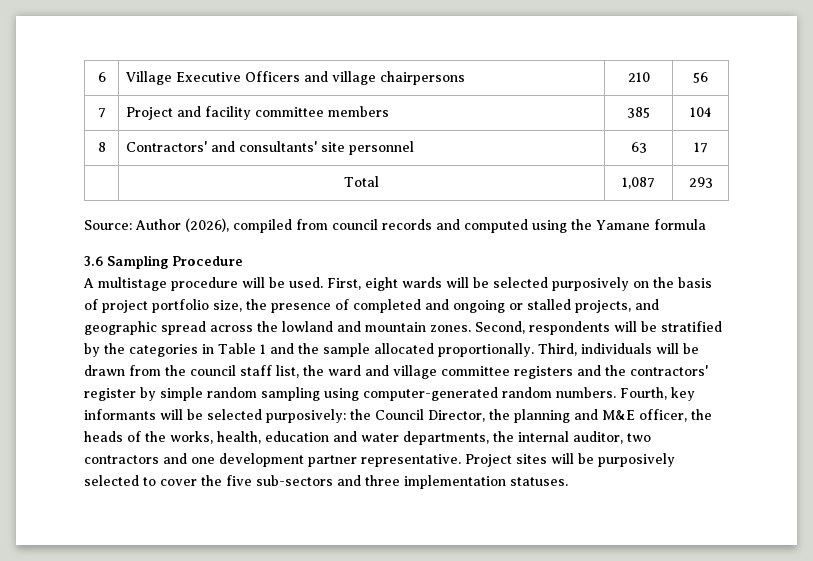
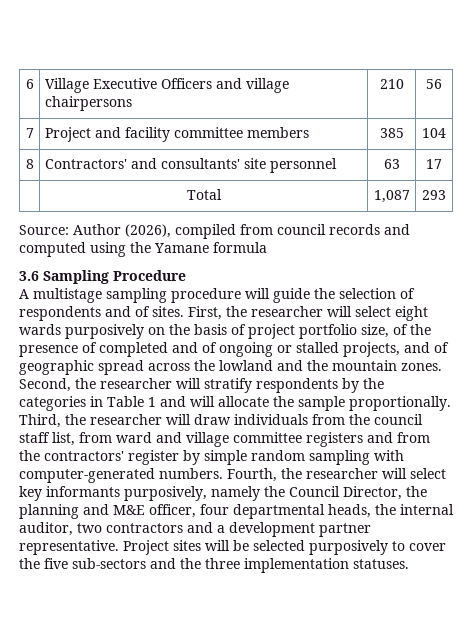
- A multistage procedure will be used. First, eight wards will be selected purposively on the basis of project portfolio size, the presence of completed and ongoing or stalled projects, and geographic spread across the lowland and mountain zones.
+ A multistage sampling procedure will guide the selection of respondents and of sites. First, the researcher will select eight wards purposively on the basis of project portfolio size, of the presence of completed and of ongoing or stalled projects, and of geographic spread across the lowland and the mountain zones.
- Second, respondents will be stratified by the categories in Table 1 and the sample allocated proportionally.
+ Second, the researcher will stratify respondents by the categories in Table 1 and will allocate the sample proportionally.
- Third, individuals will be drawn from the council staff list, the ward and village committee registers and the contractors' register by simple random sampling using computer-generated random numbers. Fourth, key informants will be selected purposively: the Council Director, the planning and M&E officer, the heads of the works, health, education and water departments, the internal auditor, two contractors and one development partner representative.
+ Third, the researcher will draw individuals from the council staff list, from ward and village committee registers and from the contractors' register by simple random sampling with computer-generated numbers. Fourth, the researcher will select key informants purposively, namely the Council Director, the planning and M&E officer, four departmental heads, the internal auditor, two contractors and a development partner representative.
- Project sites will be purposively selected to cover the five sub-sectors and three implementation statuses.
+ Project sites will be selected purposively to cover the five sub-sectors and the three implementation statuses.

